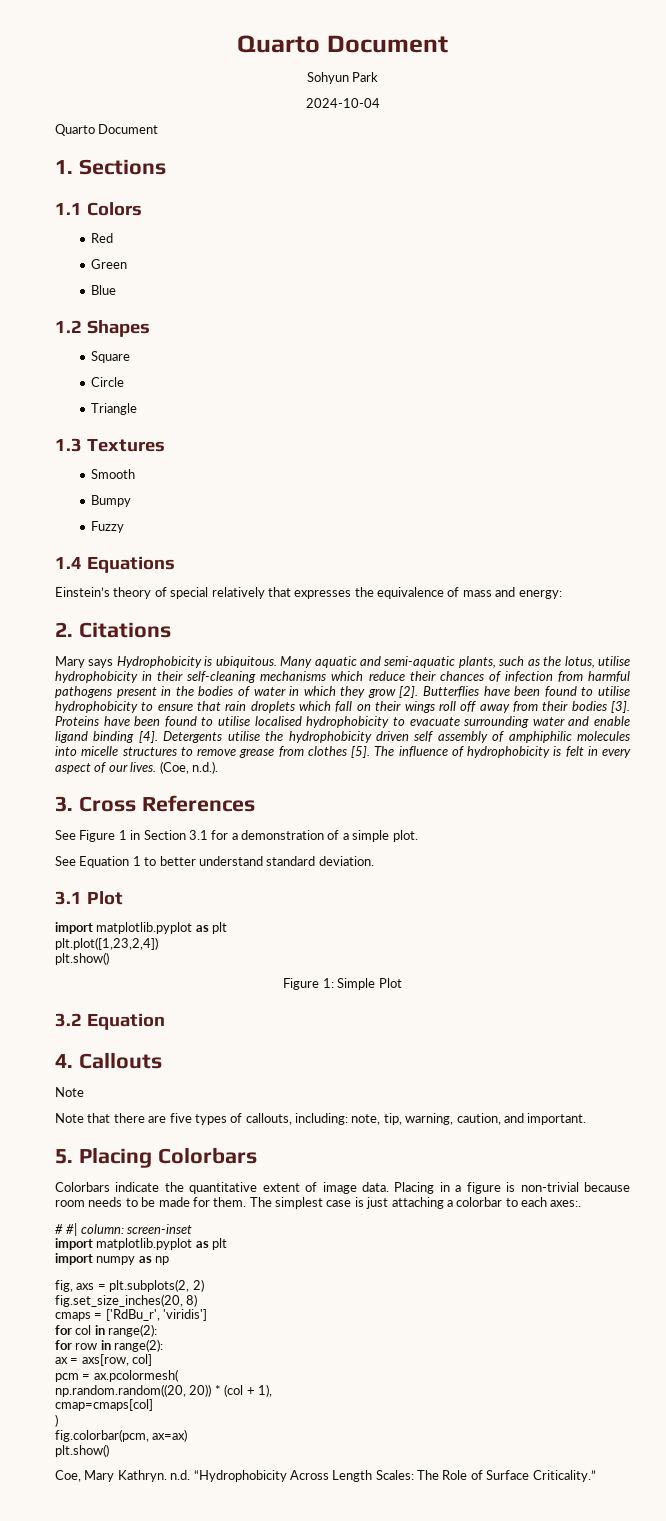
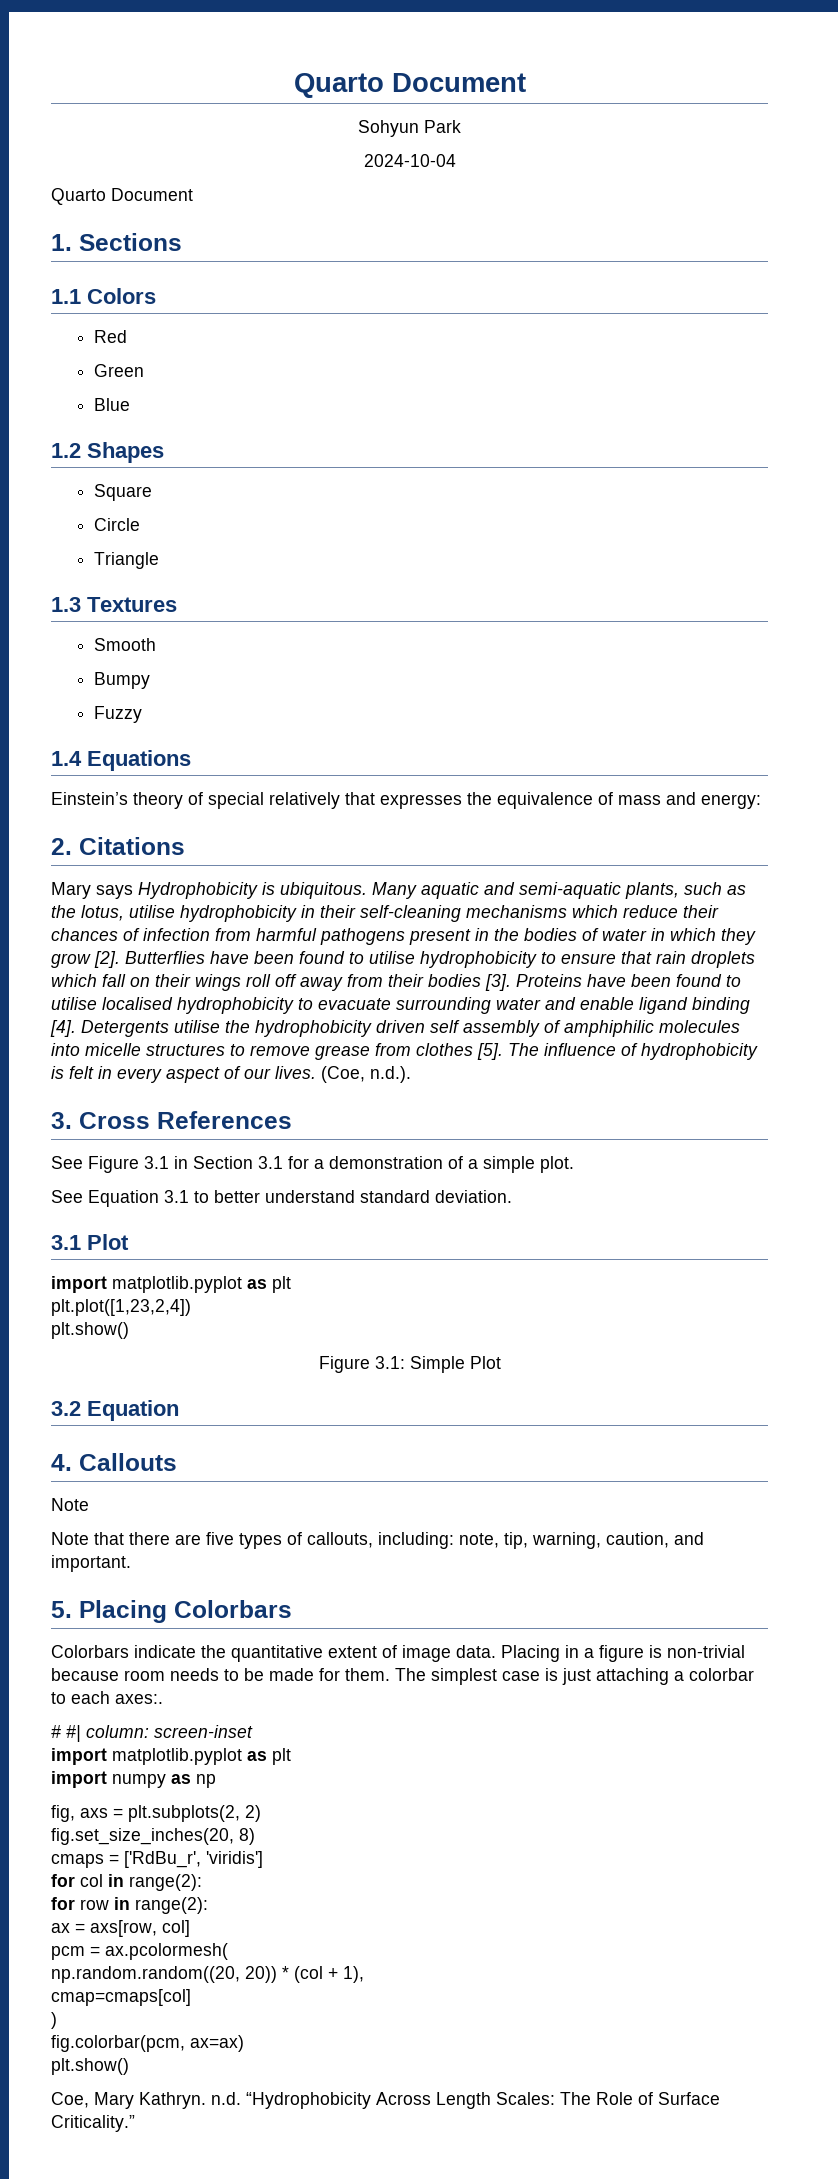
- See Figure 1 in Section 3.1 for a demonstration of a simple plot.
+ See Figure 3.1 in Section 3.1 for a demonstration of a simple plot.
- See Equation 1 to better understand standard deviation.
+ See Equation 3.1 to better understand standard deviation.
- Figure 1: Simple Plot
+ Figure 3.1: Simple Plot

